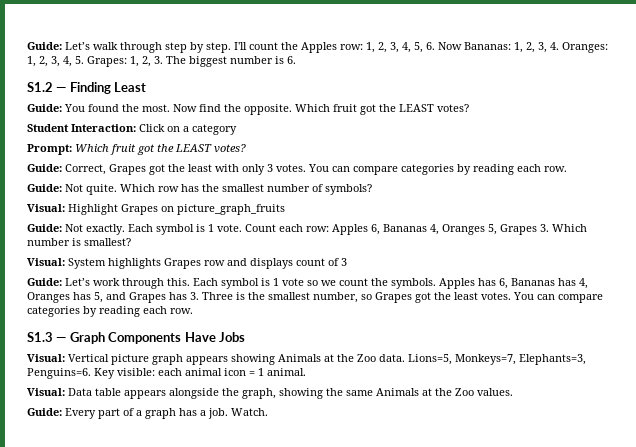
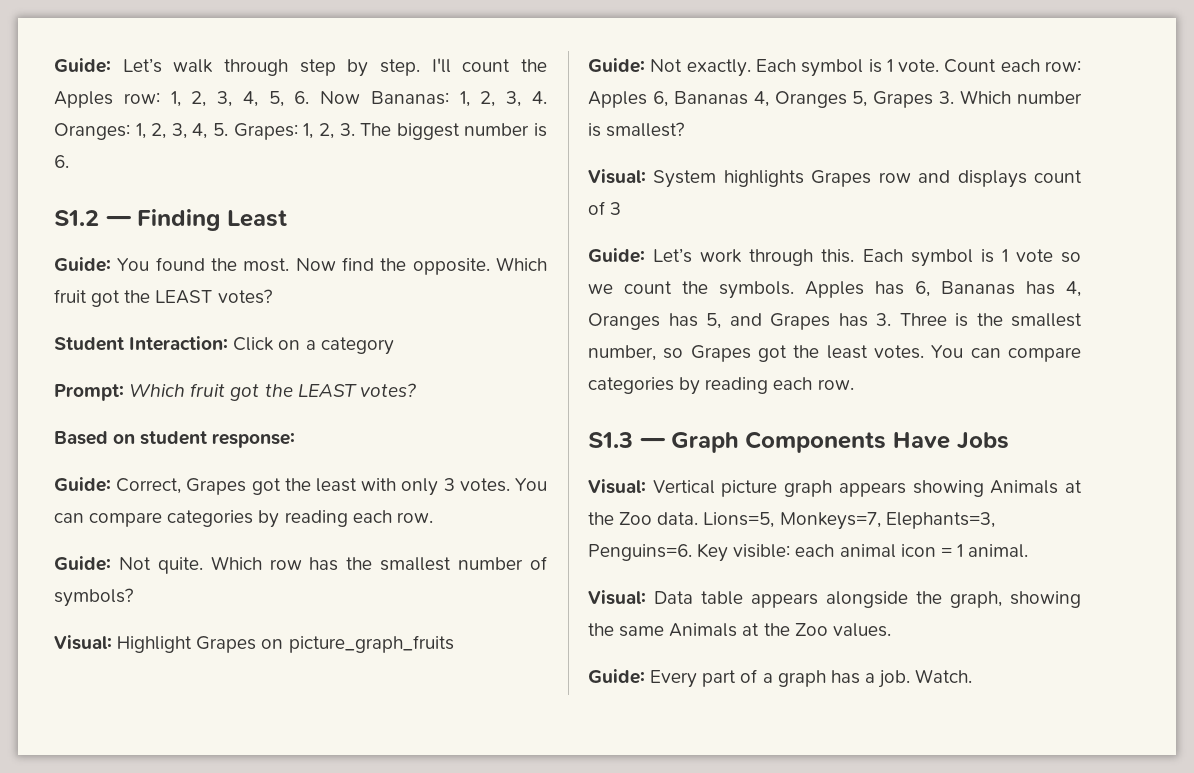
+ Based on student response:

